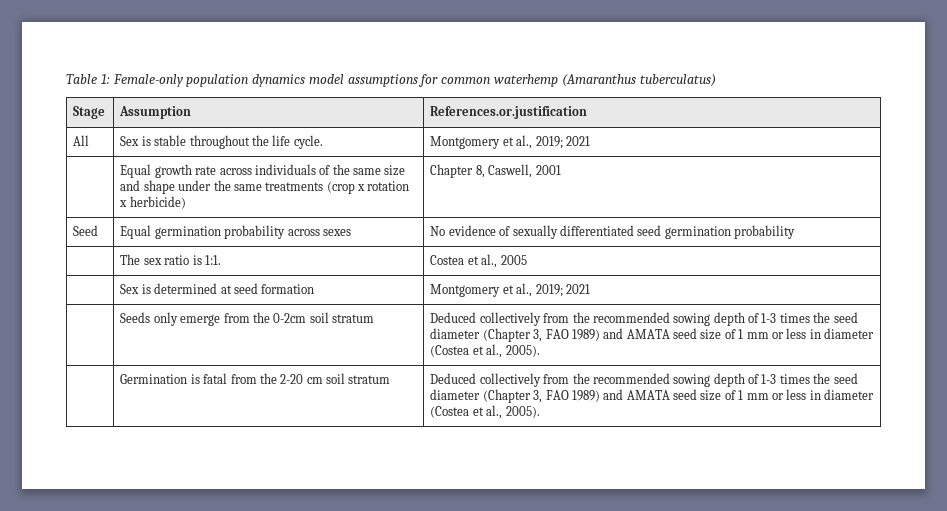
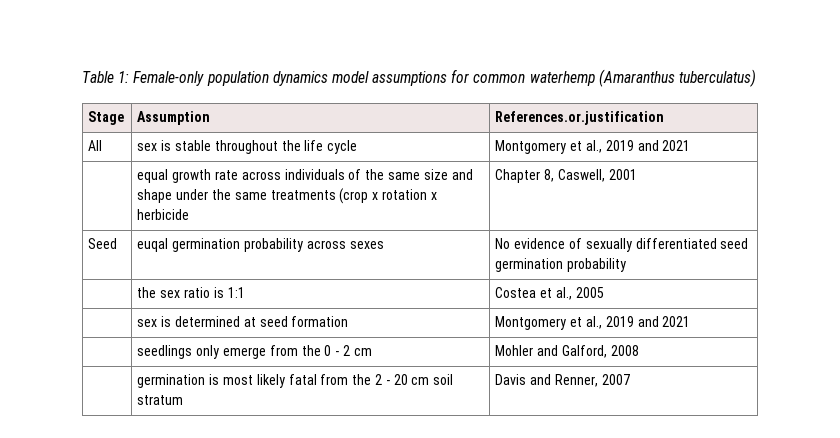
- All | Sex is stable throughout the life cycle. | Montgomery et al., 2019; 2021
- | Equal growth rate across individuals of the same size and shape under the same treatments (crop x rotation x herbicide) | Chapter 8, Caswell, 2001
+ All | sex is stable throughout the life cycle | Montgomery et al., 2019 and 2021
+ | equal growth rate across individuals of the same size and shape under the same treatments (crop x rotation x herbicide | Chapter 8, Caswell, 2001
- Seed | Equal germination probability across sexes | No evidence of sexually differentiated seed germination probability
+ Seed | euqal germination probability across sexes | No evidence of sexually differentiated seed germination probability
- | The sex ratio is 1:1. | Costea et al., 2005
+ | the sex ratio is 1:1 | Costea et al., 2005
- | Sex is determined at seed formation | Montgomery et al., 2019; 2021
- | Seeds only emerge from the 0-2cm soil stratum | Deduced collectively from the recommended sowing depth of 1-3 times the seed diameter (Chapter 3, FAO 1989) and AMATA seed size of 1 mm or less in diameter (Costea et al., 2005).
- | Germination is fatal from the 2-20 cm soil stratum | Deduced collectively from the recommended sowing depth of 1-3 times the seed diameter (Chapter 3, FAO 1989) and AMATA seed size of 1 mm or less in diameter (Costea et al., 2005).
+ | sex is determined at seed formation | Montgomery et al., 2019 and 2021
+ | seedlings only emerge from the 0 - 2 cm | Mohler and Galford, 2008
+ | germination is most likely fatal from the 2 - 20 cm soil stratum | Davis and Renner, 2007

